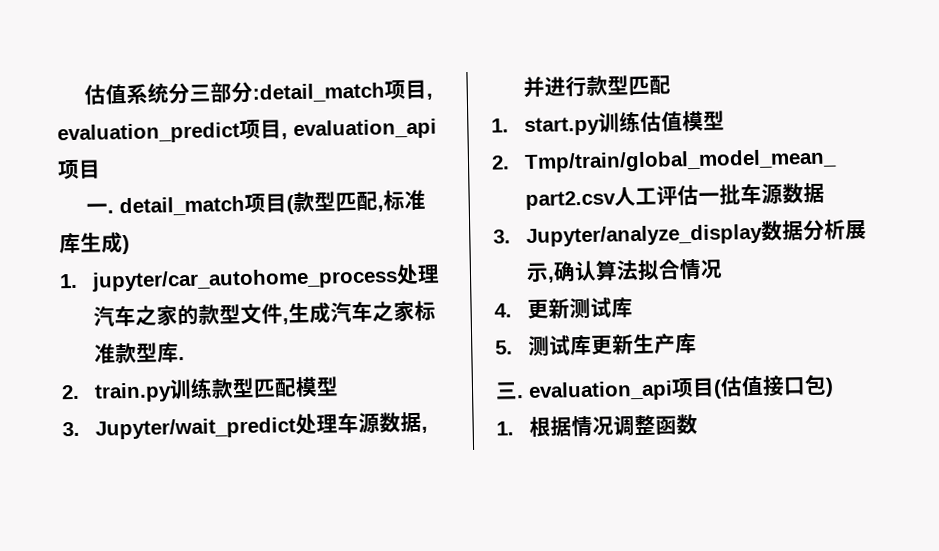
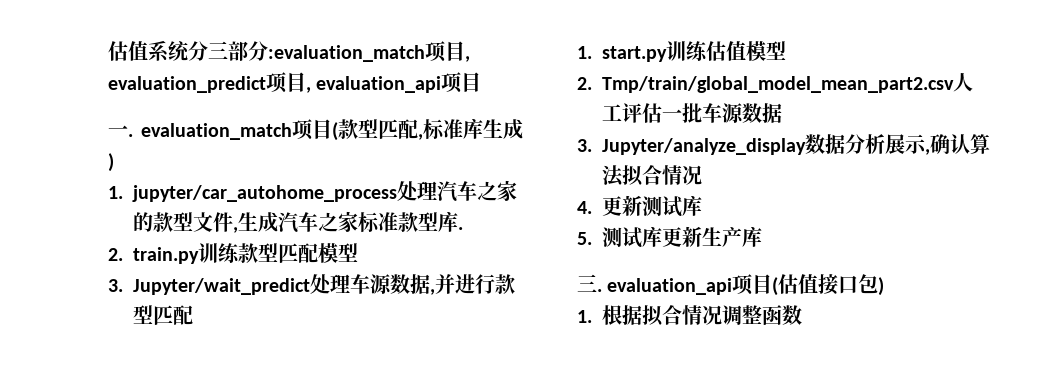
- 估值系统分三部分:detail_match项目, evaluation_predict项目, evaluation_api项目
+ 估值系统分三部分:evaluation_match项目, evaluation_predict项目, evaluation_api项目
- 一. detail_match项目(款型匹配,标准库生成)
+ 一. evaluation_match项目(款型匹配,标准库生成)
- 1.根据情况调整函数
+ 1.根据拟合情况调整函数

